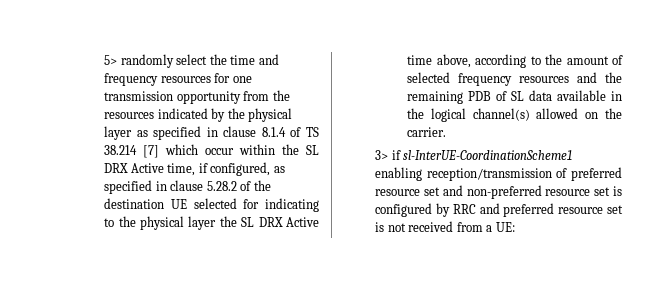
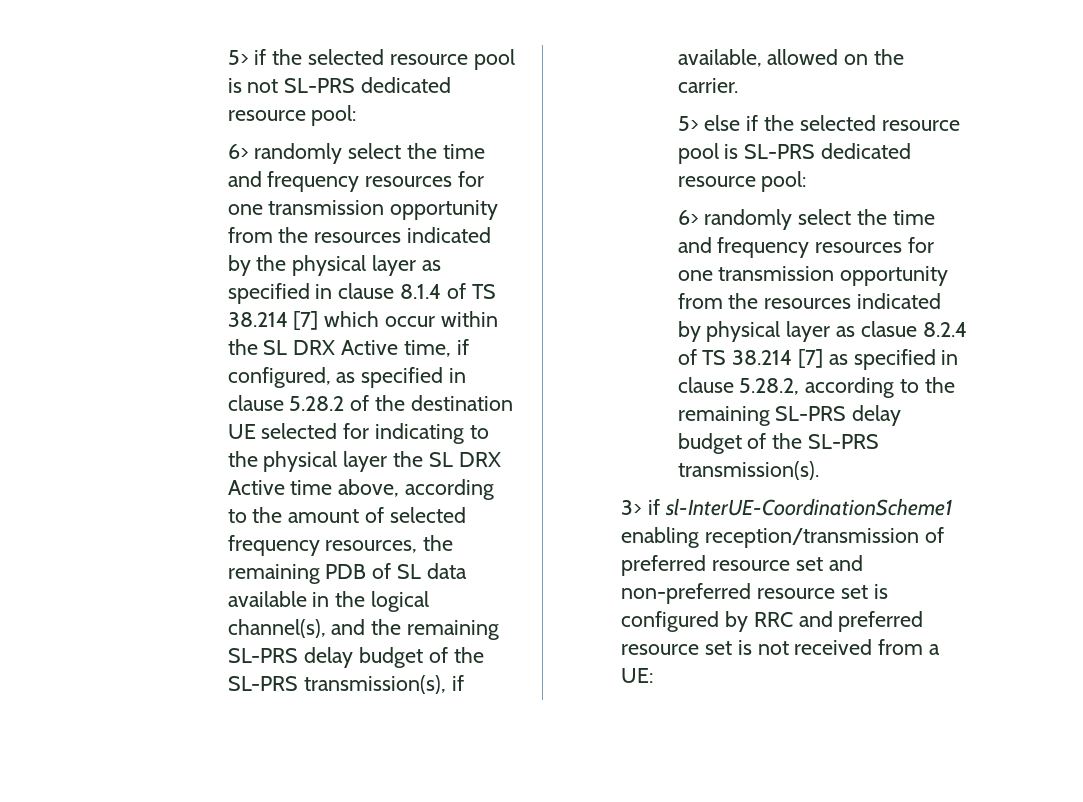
- 5> randomly select the time and frequency resources for one transmission opportunity from the resources indicated by the physical layer as specified in clause 8.1.4 of TS 38.214 [7] which occur within the SL DRX Active time, if configured, as specified in clause 5.28.2 of the destination UE selected for indicating to the physical layer the SL DRX Active time above, according to the amount of selected frequency resources and the remaining PDB of SL data available in the logical channel(s) allowed on the carrier.
+ 5> if the selected resource pool is not SL-PRS dedicated resource pool:
+ 6> randomly select the time and frequency resources for one transmission opportunity from the resources indicated by the physical layer as specified in clause 8.1.4 of TS 38.214 [7] which occur within the SL DRX Active time, if configured, as specified in clause 5.28.2 of the destination UE selected for indicating to the physical layer the SL DRX Active time above, according to the amount of selected frequency resources, the remaining PDB of SL data available in the logical channel(s), and the remaining SL-PRS delay budget of the SL-PRS transmission(s), if available, allowed on the carrier.
+ 5> else if the selected resource pool is SL-PRS dedicated resource pool:
+ 6> randomly select the time and frequency resources for one transmission opportunity from the resources indicated by physical layer as clasue 8.2.4 of TS 38.214 [7] as specified in clause 5.28.2, according to the remaining SL-PRS delay budget of the SL-PRS transmission(s).

